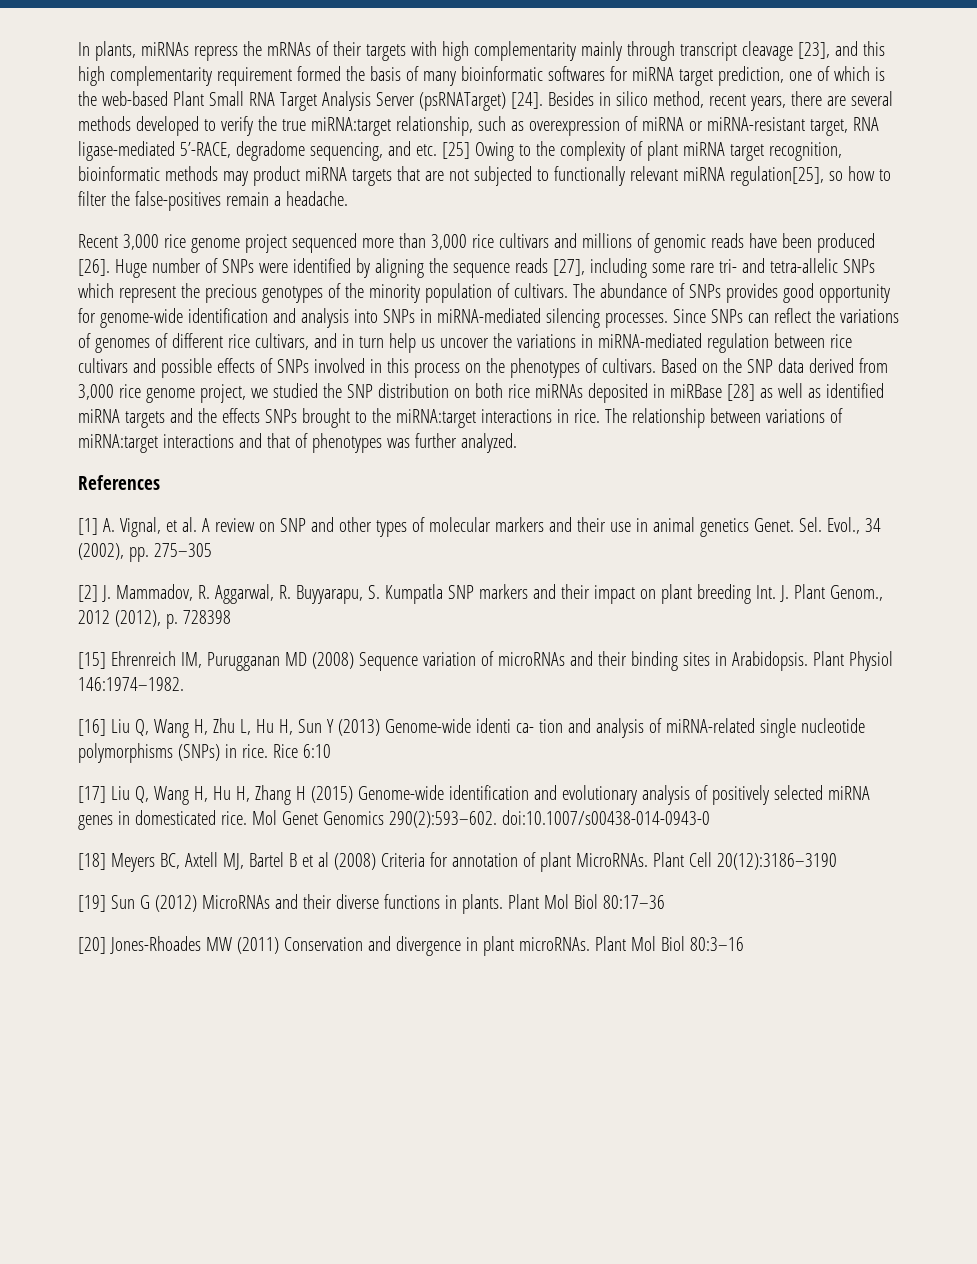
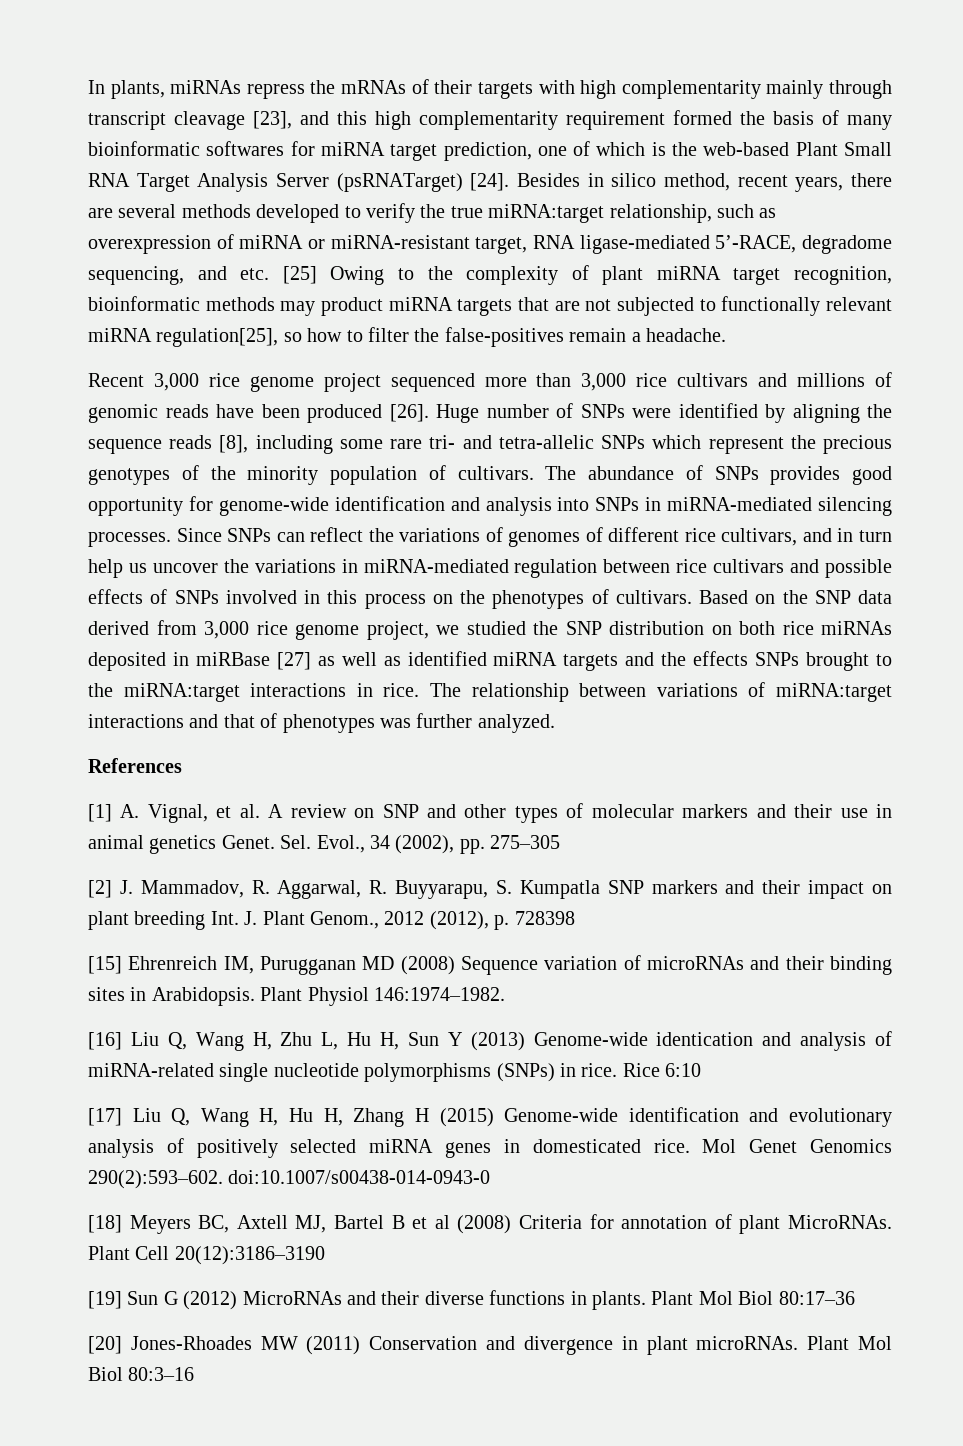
- Huge number of SNPs were identified by aligning the sequence reads [27], including some rare tri- and tetra-allelic SNPs which represent the precious genotypes of the minority population of cultivars.
+ Huge number of SNPs were identified by aligning the sequence reads [8], including some rare tri- and tetra-allelic SNPs which represent the precious genotypes of the minority population of cultivars.
- Based on the SNP data derived from 3,000 rice genome project, we studied the SNP distribution on both rice miRNAs deposited in miRBase [28] as well as identified miRNA targets and the effects SNPs brought to the miRNA:target interactions in rice.
+ Based on the SNP data derived from 3,000 rice genome project, we studied the SNP distribution on both rice miRNAs deposited in miRBase [27] as well as identified miRNA targets and the effects SNPs brought to the miRNA:target interactions in rice.
- [16] Liu Q, Wang H, Zhu L, Hu H, Sun Y (2013) Genome-wide identi ca- tion and analysis of miRNA-related single nucleotide polymorphisms (SNPs) in rice.
+ [16] Liu Q, Wang H, Zhu L, Hu H, Sun Y (2013) Genome-wide identication and analysis of miRNA-related single nucleotide polymorphisms (SNPs) in rice.

